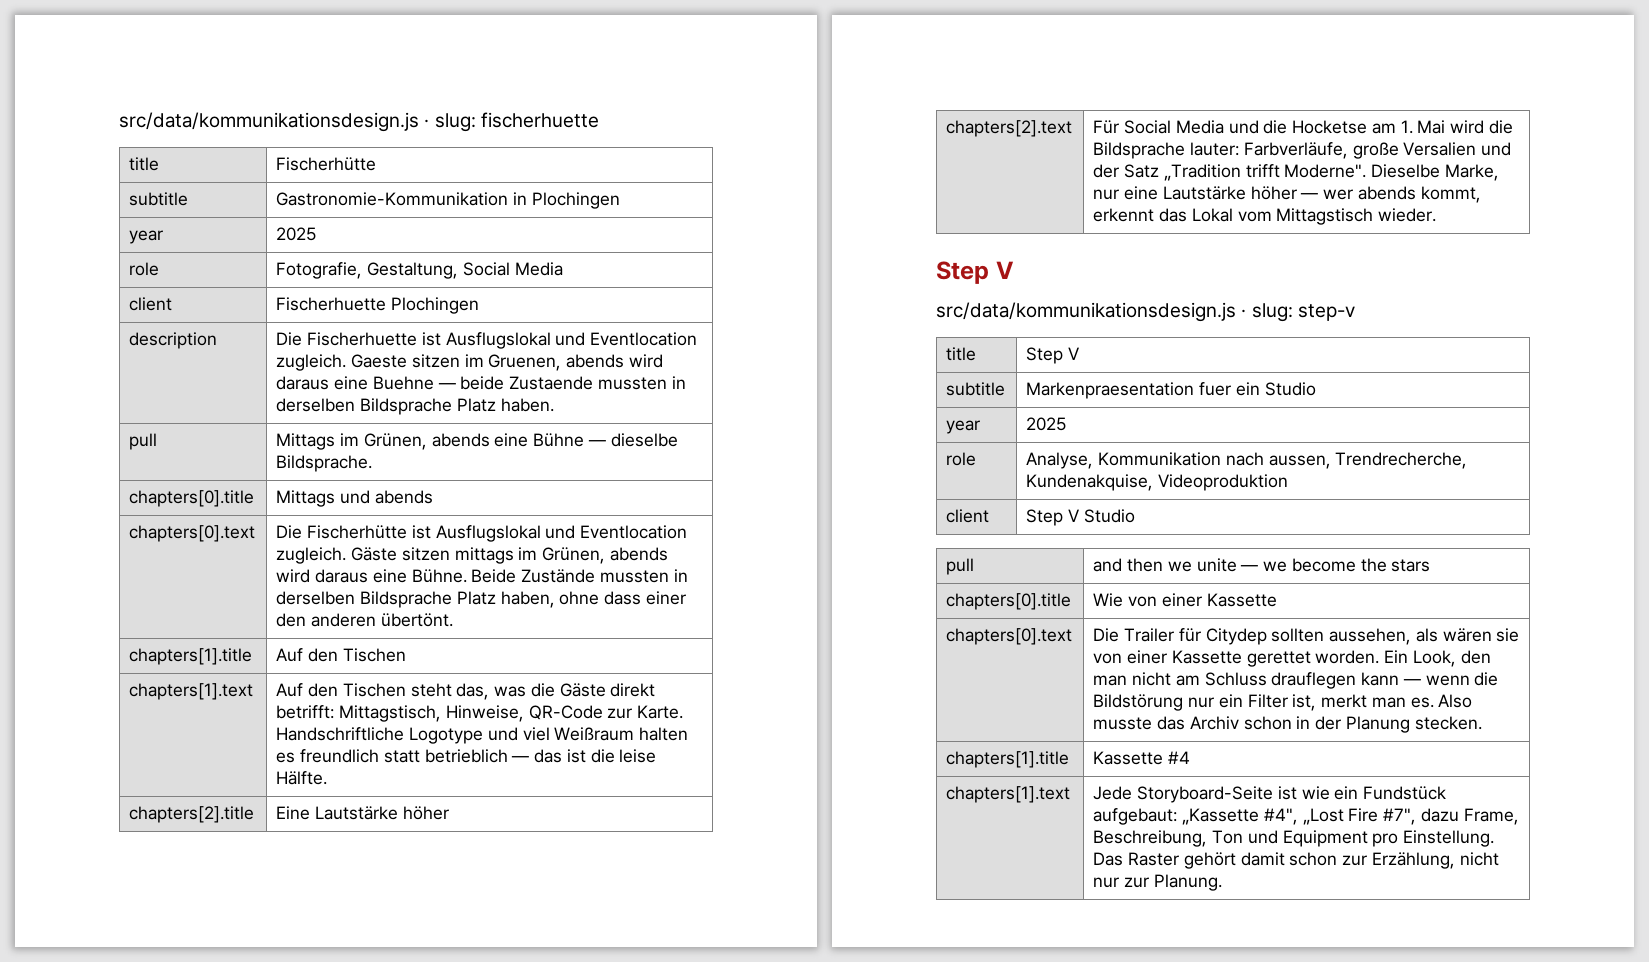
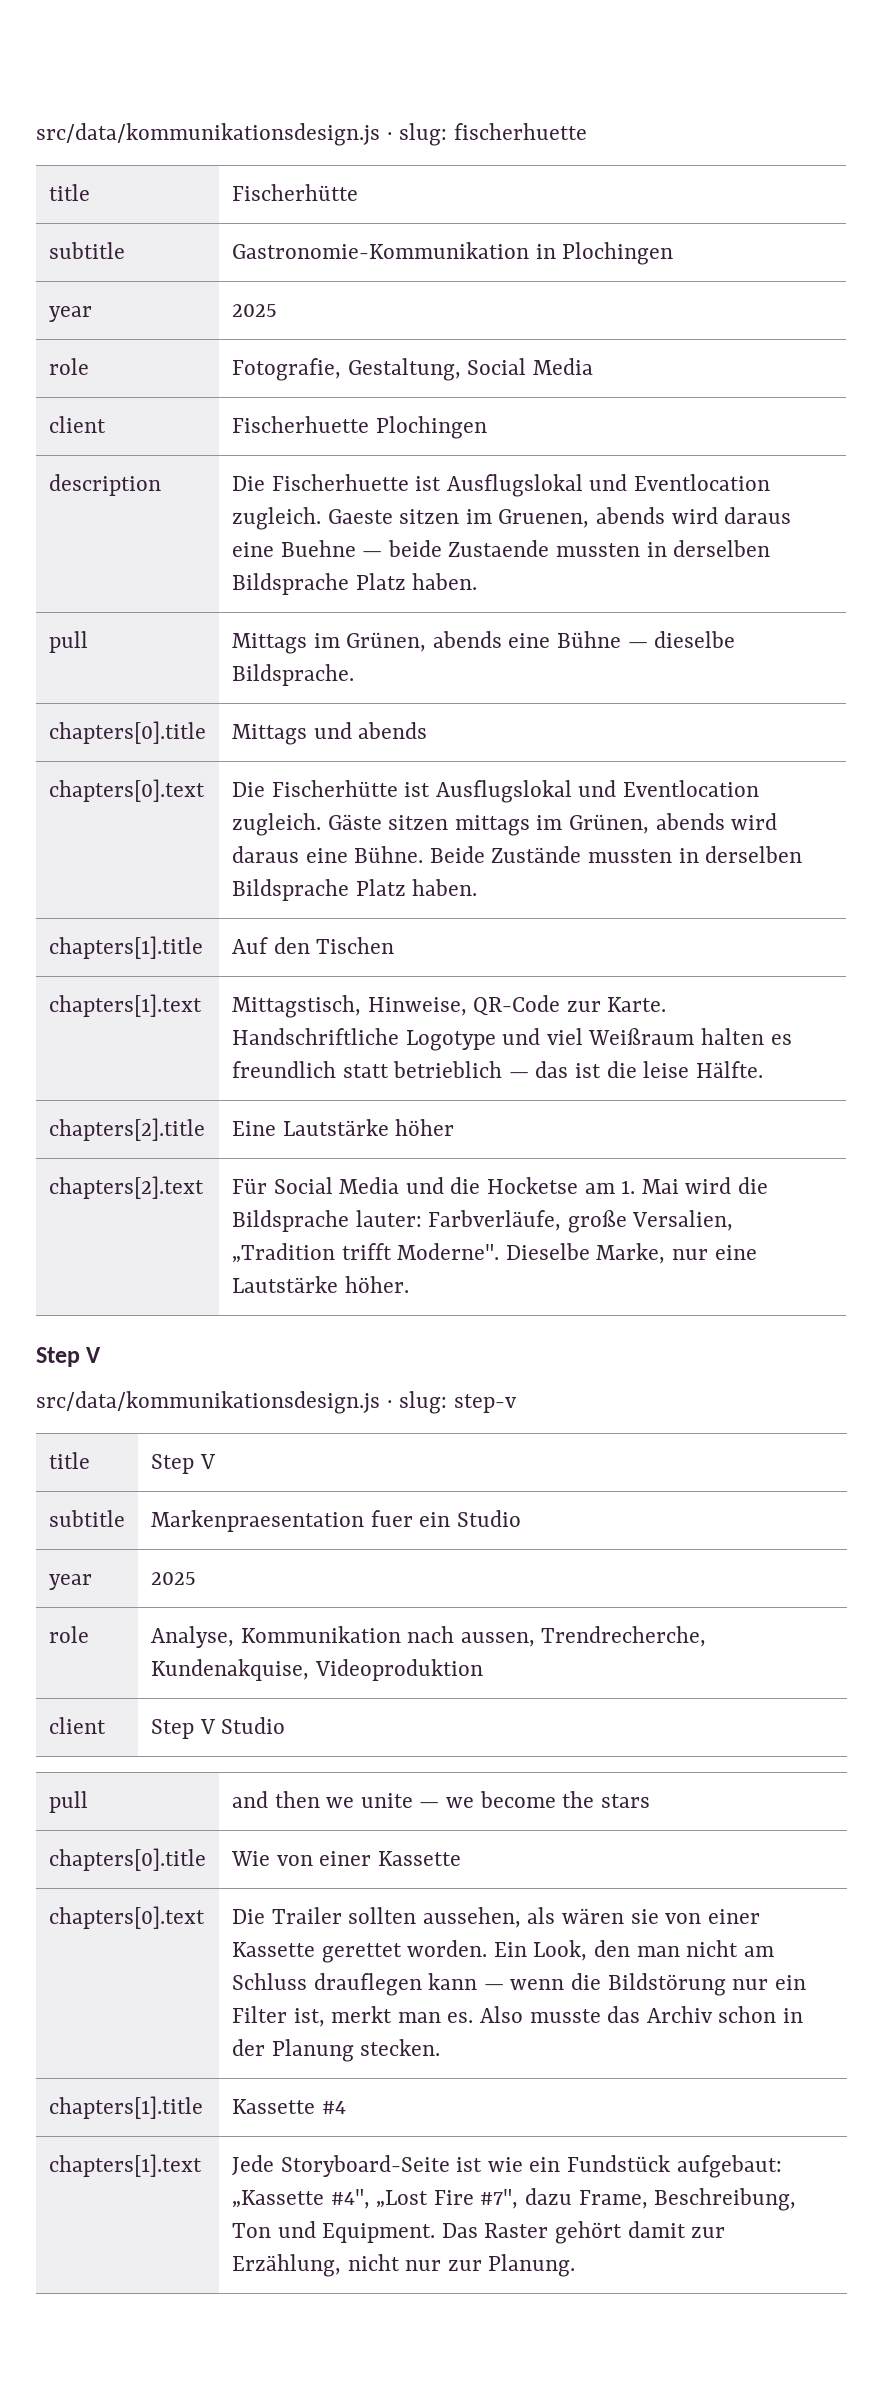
- chapters[0].text | Die Fischerhütte ist Ausflugslokal und Eventlocation zugleich. Gäste sitzen mittags im Grünen, abends wird daraus eine Bühne. Beide Zustände mussten in derselben Bildsprache Platz haben, ohne dass einer den anderen übertönt.
+ chapters[0].text | Die Fischerhütte ist Ausflugslokal und Eventlocation zugleich. Gäste sitzen mittags im Grünen, abends wird daraus eine Bühne. Beide Zustände mussten in derselben Bildsprache Platz haben.
- chapters[1].text | Auf den Tischen steht das, was die Gäste direkt betrifft: Mittagstisch, Hinweise, QR-Code zur Karte. Handschriftliche Logotype und viel Weißraum halten es freundlich statt betrieblich — das ist die leise Hälfte.
+ chapters[1].text | Mittagstisch, Hinweise, QR-Code zur Karte. Handschriftliche Logotype und viel Weißraum halten es freundlich statt betrieblich — das ist die leise Hälfte.
- chapters[2].text | Für Social Media und die Hocketse am 1. Mai wird die Bildsprache lauter: Farbverläufe, große Versalien und der Satz „Tradition trifft Moderne". Dieselbe Marke, nur eine Lautstärke höher — wer abends kommt, erkennt das Lokal vom Mittagstisch wieder.
+ chapters[2].text | Für Social Media und die Hocketse am 1. Mai wird die Bildsprache lauter: Farbverläufe, große Versalien, „Tradition trifft Moderne". Dieselbe Marke, nur eine Lautstärke höher.
- Die Trailer für Citydep sollten aussehen, als wären sie von einer Kassette gerettet worden.
+ Die Trailer sollten aussehen, als wären sie von einer Kassette gerettet worden.
- chapters[1].text | Jede Storyboard-Seite ist wie ein Fundstück aufgebaut: „Kassette #4", „Lost Fire #7", dazu Frame, Beschreibung, Ton und Equipment pro Einstellung. Das Raster gehört damit schon zur Erzählung, nicht nur zur Planung.
+ chapters[1].text | Jede Storyboard-Seite ist wie ein Fundstück aufgebaut: „Kassette #4", „Lost Fire #7", dazu Frame, Beschreibung, Ton und Equipment. Das Raster gehört damit zur Erzählung, nicht nur zur Planung.

